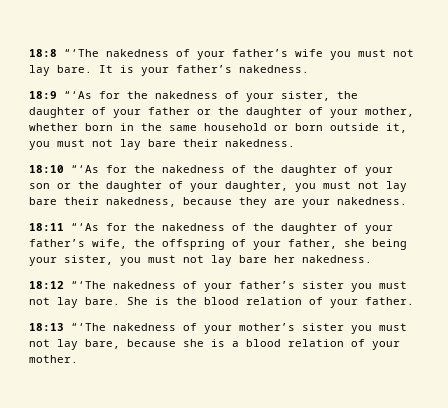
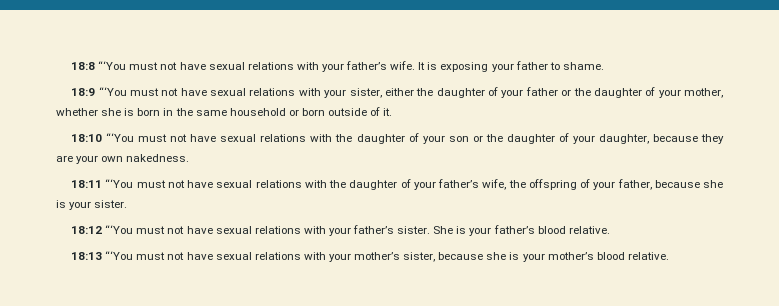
- 18:8 “‘The nakedness of your father’s wife you must not lay bare. It is your father’s nakedness.
- 18:9 “‘As for the nakedness of your sister, the daughter of your father or the daughter of your mother, whether born in the same household or born outside it, you must not lay bare their nakedness.
- 18:10 “‘As for the nakedness of the daughter of your son or the daughter of your daughter, you must not lay bare their nakedness, because they are your nakedness.
+ 18:8 “‘You must not have sexual relations with your father’s wife. It is exposing your father to shame.
+ 18:9 “‘You must not have sexual relations with your sister, either the daughter of your father or the daughter of your mother, whether she is born in the same household or born outside of it.
+ 18:10 “‘You must not have sexual relations with the daughter of your son or the daughter of your daughter, because they are your own nakedness.
- 18:11 “‘As for the nakedness of the daughter of your father’s wife, the offspring of your father, she being your sister, you must not lay bare her nakedness.
- 18:12 “‘The nakedness of your father’s sister you must not lay bare. She is the blood relation of your father.
- 18:13 “‘The nakedness of your mother’s sister you must not lay bare, because she is a blood relation of your mother.
+ 18:11 “‘You must not have sexual relations with the daughter of your father’s wife, the offspring of your father, because she is your sister.
+ 18:12 “‘You must not have sexual relations with your father’s sister. She is your father’s blood relative.
+ 18:13 “‘You must not have sexual relations with your mother’s sister, because she is your mother’s blood relative.

